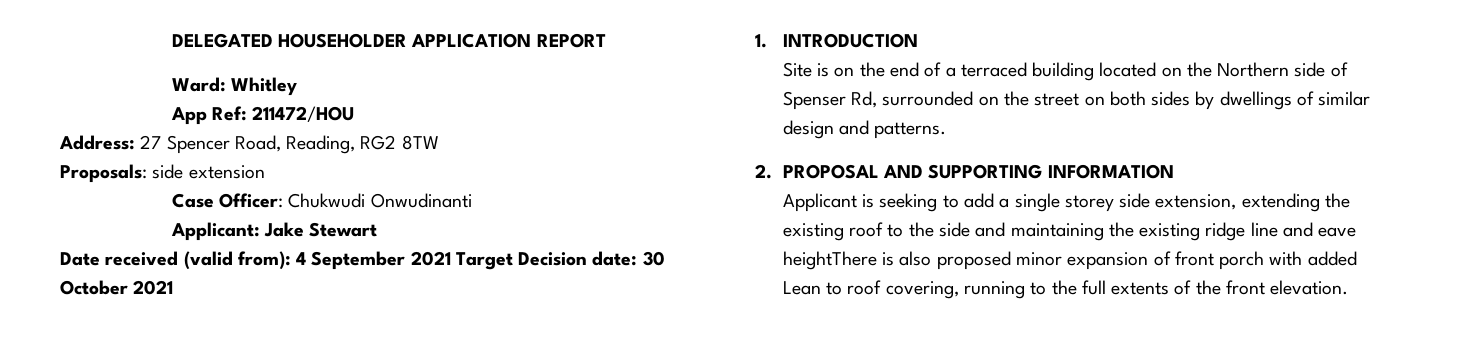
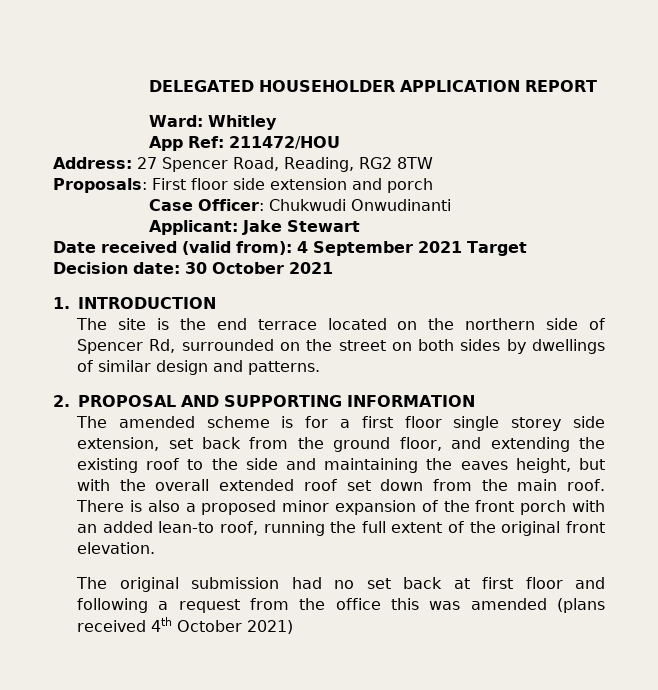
- Proposals: side extension
+ Proposals: First floor side extension and porch
- Site is on the end of a terraced building located on the Northern side of Spenser Rd, surrounded on the street on both sides by dwellings of similar design and patterns.
+ The site is the end terrace located on the northern side of Spencer Rd, surrounded on the street on both sides by dwellings of similar design and patterns.
- Applicant is seeking to add a single storey side extension, extending the existing roof to the side and maintaining the existing ridge line and eave heightThere is also proposed minor expansion of front porch with added Lean to roof covering, running to the full extents of the front elevation.
+ The amended scheme is for a first floor single storey side extension, set back from the ground floor, and extending the existing roof to the side and maintaining the eaves height, but with the overall extended roof set down from the main roof. There is also a proposed minor expansion of the front porch with an added lean-to roof, running the full extent of the original front elevation.
+ The original submission had no set back at first floor and following a request from the office this was amended (plans received 4th October 2021)

